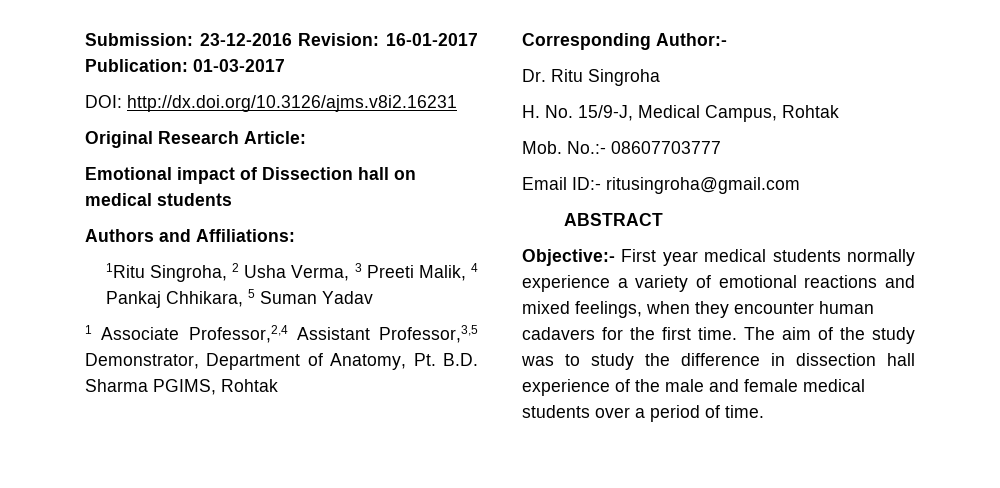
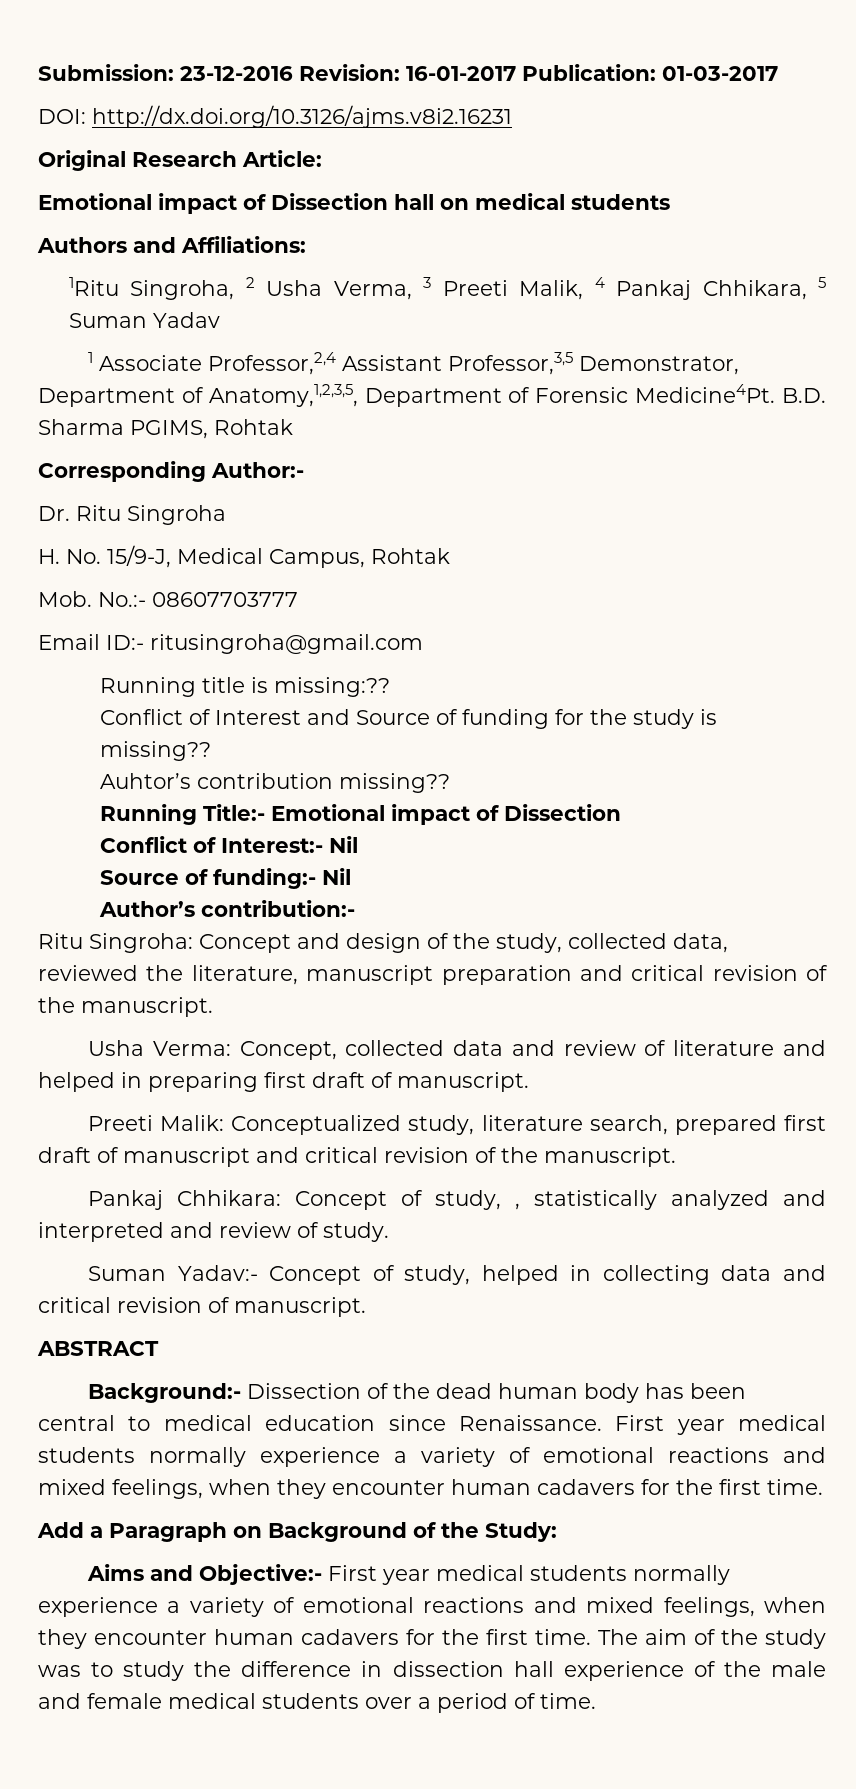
- 1 Associate Professor,2,4 Assistant Professor,3,5 Demonstrator, Department of Anatomy, Pt. B.D. Sharma PGIMS, Rohtak
+ 1 Associate Professor,2,4 Assistant Professor,3,5 Demonstrator, Department of Anatomy,1,2,3,5, Department of Forensic Medicine4Pt. B.D. Sharma PGIMS, Rohtak
+ Running title is missing:??
+ Conflict of Interest and Source of funding for the study is missing??
+ Auhtor’s contribution missing??
+ Running Title:- Emotional impact of Dissection
+ Conflict of Interest:- Nil
+ Source of funding:- Nil
+ Author’s contribution:-
+ Ritu Singroha: Concept and design of the study, collected data, reviewed the literature, manuscript preparation and critical revision of the manuscript.
+ Usha Verma: Concept, collected data and review of literature and helped in preparing first draft of manuscript.
+ Preeti Malik: Conceptualized study, literature search, prepared first draft of manuscript and critical revision of the manuscript.
+ Pankaj Chhikara: Concept of study, , statistically analyzed and interpreted and review of study.
+ Suman Yadav:- Concept of study, helped in collecting data and critical revision of manuscript.
  ABSTRACT
- Objective:- First year medical students normally experience a variety of emotional reactions and mixed feelings, when they encounter human cadavers for the first time.
+ Background:- Dissection of the dead human body has been central to medical education since Renaissance. First year medical students normally experience a variety of emotional reactions and mixed feelings, when they encounter human cadavers for the first time.
+ Add a Paragraph on Background of the Study:
+ Aims and Objective:- First year medical students normally experience a variety of emotional reactions and mixed feelings, when they encounter human cadavers for the first time.

